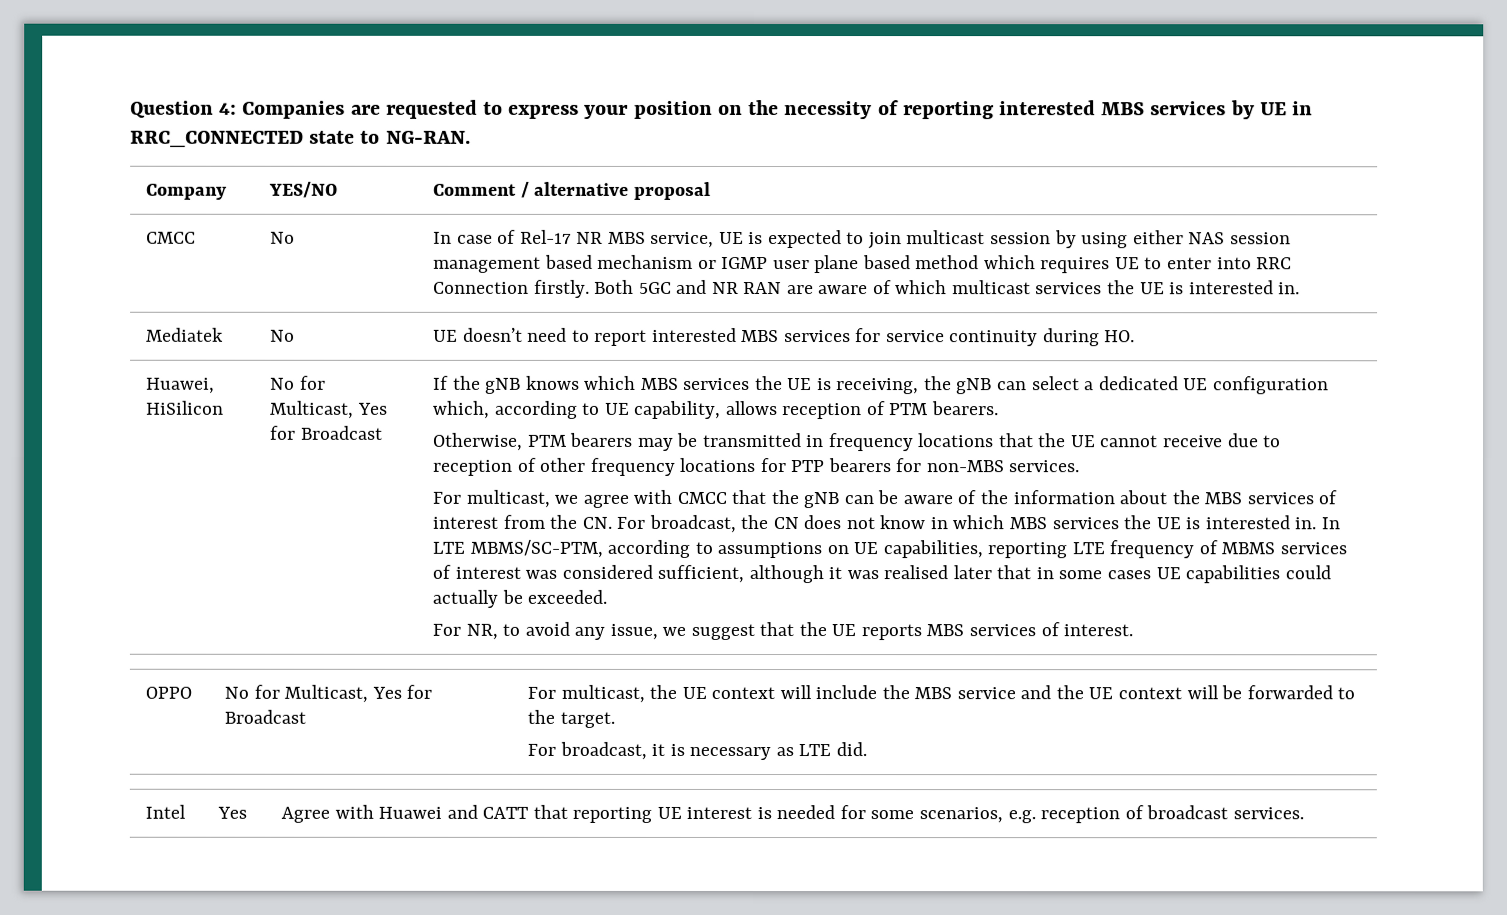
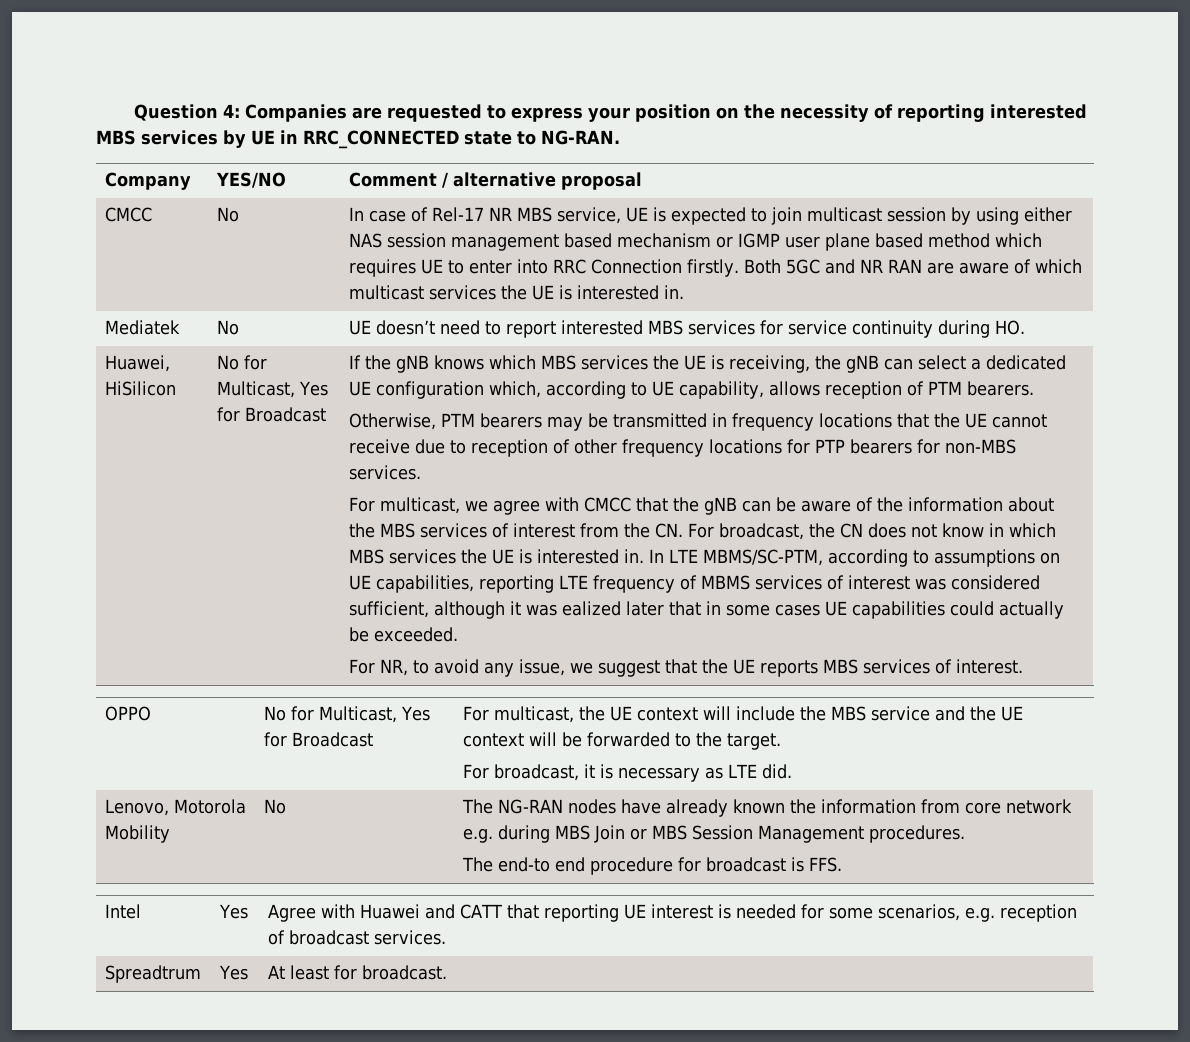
- In LTE MBMS/SC-PTM, according to assumptions on UE capabilities, reporting LTE frequency of MBMS services of interest was considered sufficient, although it was realised later that in some cases UE capabilities could actually be exceeded.
+ In LTE MBMS/SC-PTM, according to assumptions on UE capabilities, reporting LTE frequency of MBMS services of interest was considered sufficient, although it was ealized later that in some cases UE capabilities could actually be exceeded.
+ Lenovo, Motorola Mobility | No | The NG-RAN nodes have already known the information from core network e.g. during MBS Join or MBS Session Management procedures.
+ The end-to end procedure for broadcast is FFS.
+ Spreadtrum | Yes | At least for broadcast.

